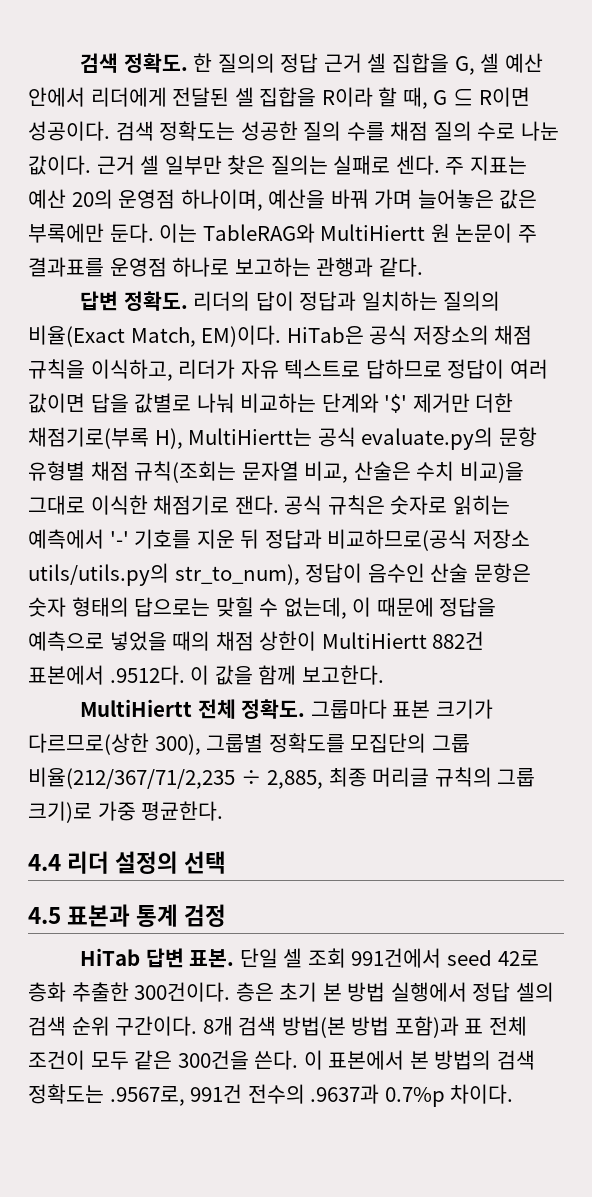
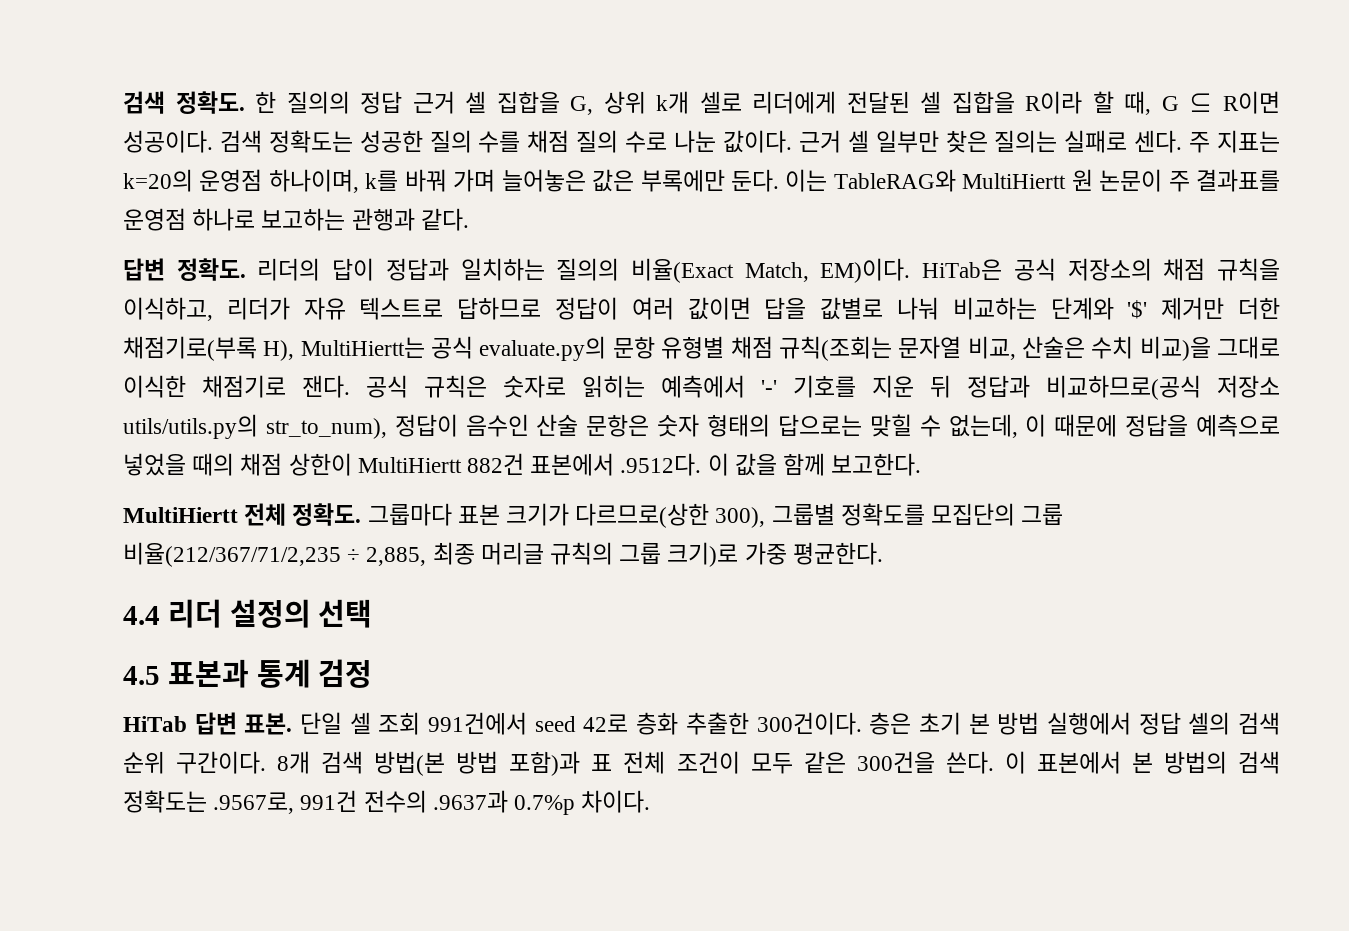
- 한 질의의 정답 근거 셀 집합을 G, 셀 예산 안에서 리더에게 전달된 셀 집합을 R이라 할 때, G ⊆ R이면 성공이다.
+ 한 질의의 정답 근거 셀 집합을 G, 상위 k개 셀로 리더에게 전달된 셀 집합을 R이라 할 때, G ⊆ R이면 성공이다.
- 주 지표는 예산 20의 운영점 하나이며, 예산을 바꿔 가며 늘어놓은 값은 부록에만 둔다.
+ 주 지표는 k=20의 운영점 하나이며, k를 바꿔 가며 늘어놓은 값은 부록에만 둔다.

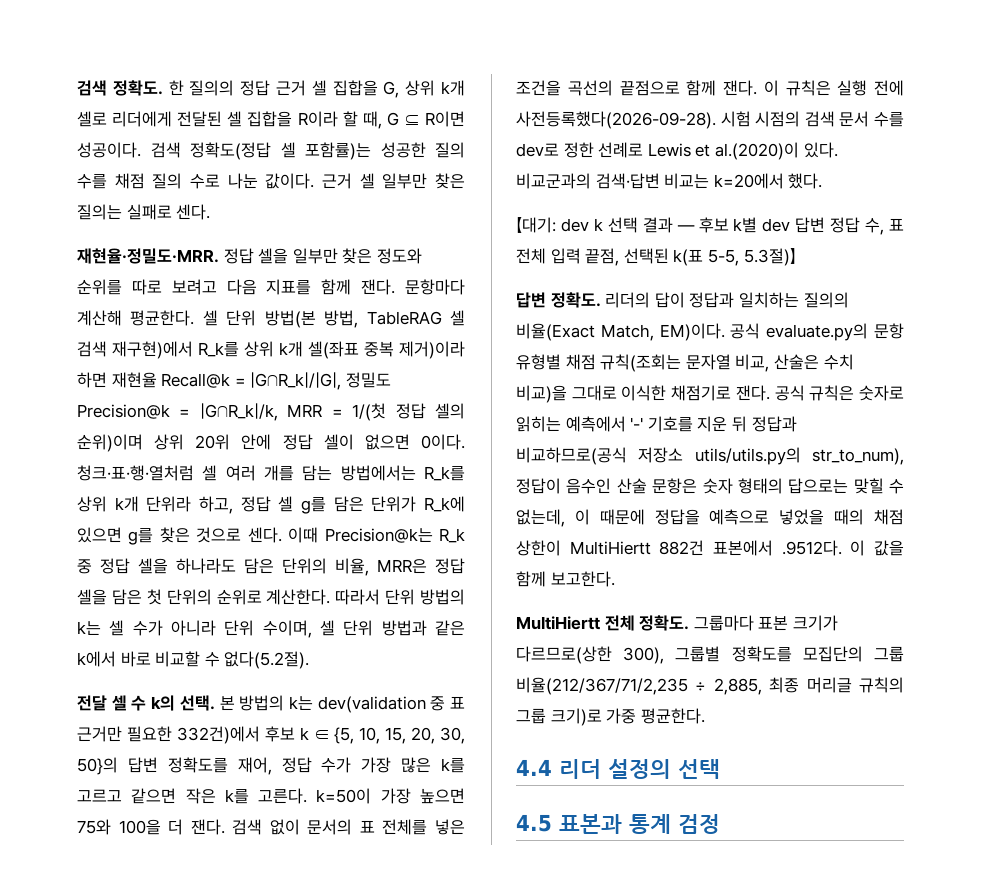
- 검색 정확도는 성공한 질의 수를 채점 질의 수로 나눈 값이다.
+ 검색 정확도(정답 셀 포함률)는 성공한 질의 수를 채점 질의 수로 나눈 값이다.
- 근거 셀 일부만 찾은 질의는 실패로 센다. 주 지표는 k=20의 운영점 하나이며, k를 바꿔 가며 늘어놓은 값은 부록에만 둔다. 이는 TableRAG와 MultiHiertt 원 논문이 주 결과표를 운영점 하나로 보고하는 관행과 같다.
+ 근거 셀 일부만 찾은 질의는 실패로 센다.
+ 재현율·정밀도·MRR. 정답 셀을 일부만 찾은 정도와 순위를 따로 보려고 다음 지표를 함께 잰다. 문항마다 계산해 평균한다. 셀 단위 방법(본 방법, TableRAG 셀 검색 재구현)에서 R_k를 상위 k개 셀(좌표 중복 제거)이라 하면 재현율 Recall@k = |G∩R_k|/|G|, 정밀도 Precision@k = |G∩R_k|/k, MRR = 1/(첫 정답 셀의 순위)이며 상위 20위 안에 정답 셀이 없으면 0이다. 청크·표·행·열처럼 셀 여러 개를 담는 방법에서는 R_k를 상위 k개 단위라 하고, 정답 셀 g를 담은 단위가 R_k에 있으면 g를 찾은 것으로 센다. 이때 Precision@k는 R_k 중 정답 셀을 하나라도 담은 단위의 비율, MRR은 정답 셀을 담은 첫 단위의 순위로 계산한다. 따라서 단위 방법의 k는 셀 수가 아니라 단위 수이며, 셀 단위 방법과 같은 k에서 바로 비교할 수 없다(5.2절).
+ 전달 셀 수 k의 선택. 본 방법의 k는 dev(validation 중 표 근거만 필요한 332건)에서 후보 k ∈ {5, 10, 15, 20, 30, 50}의 답변 정확도를 재어, 정답 수가 가장 많은 k를 고르고 같으면 작은 k를 고른다. k=50이 가장 높으면 75와 100을 더 잰다. 검색 없이 문서의 표 전체를 넣은 조건을 곡선의 끝점으로 함께 잰다. 이 규칙은 실행 전에 사전등록했다(2026-09-28). 시험 시점의 검색 문서 수를 dev로 정한 선례로 Lewis et al.(2020)이 있다. 비교군과의 검색·답변 비교는 k=20에서 했다.
+ 【대기: dev k 선택 결과 — 후보 k별 dev 답변 정답 수, 표 전체 입력 끝점, 선택된 k(표 5-5, 5.3절)】
- HiTab은 공식 저장소의 채점 규칙을 이식하고, 리더가 자유 텍스트로 답하므로 정답이 여러 값이면 답을 값별로 나눠 비교하는 단계와 '$' 제거만 더한 채점기로(부록 H), MultiHiertt는 공식 evaluate.py의 문항 유형별 채점 규칙(조회는 문자열 비교, 산술은 수치 비교)을 그대로 이식한 채점기로 잰다.
+ 공식 evaluate.py의 문항 유형별 채점 규칙(조회는 문자열 비교, 산술은 수치 비교)을 그대로 이식한 채점기로 잰다.
- HiTab 답변 표본. 단일 셀 조회 991건에서 seed 42로 층화 추출한 300건이다. 층은 초기 본 방법 실행에서 정답 셀의 검색 순위 구간이다. 8개 검색 방법(본 방법 포함)과 표 전체 조건이 모두 같은 300건을 쓴다. 이 표본에서 본 방법의 검색 정확도는 .9567로, 991건 전수의 .9637과 0.7%p 차이다.

